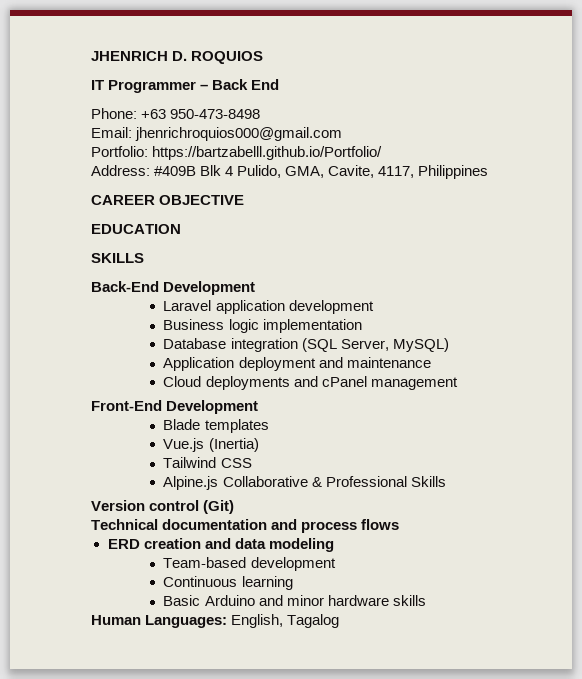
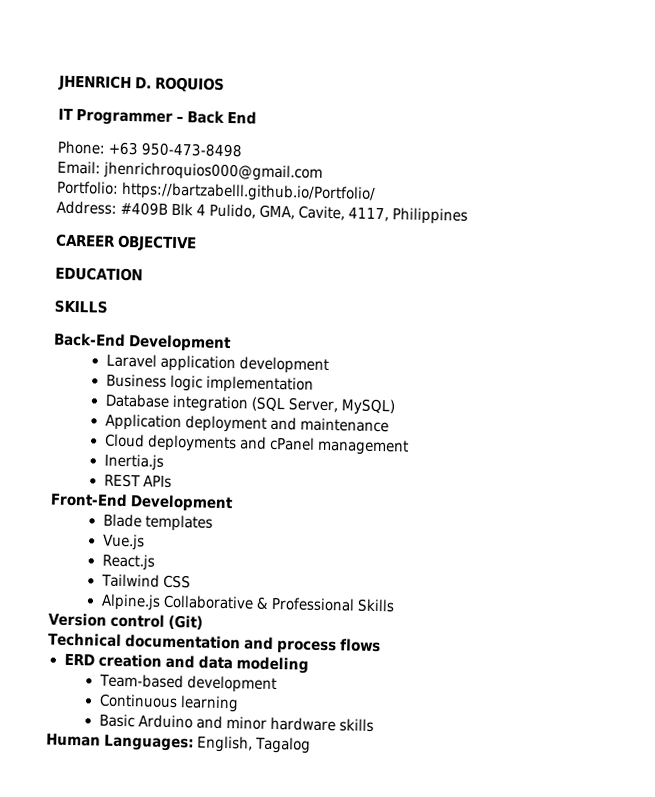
+ Inertia.js
+ REST APIs
- Vue.js (Inertia)
+ Vue.js
+ React.js

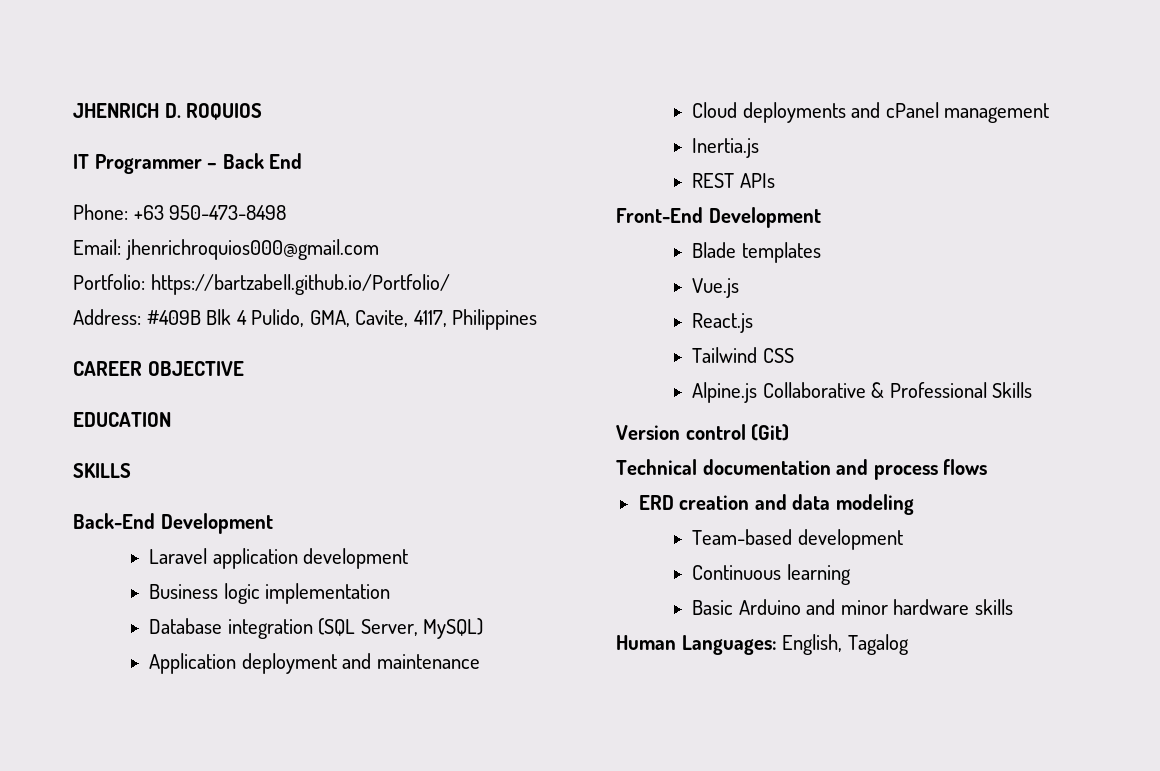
- Portfolio: https://bartzabelll.github.io/Portfolio/
+ Portfolio: https://bartzabell.github.io/Portfolio/

